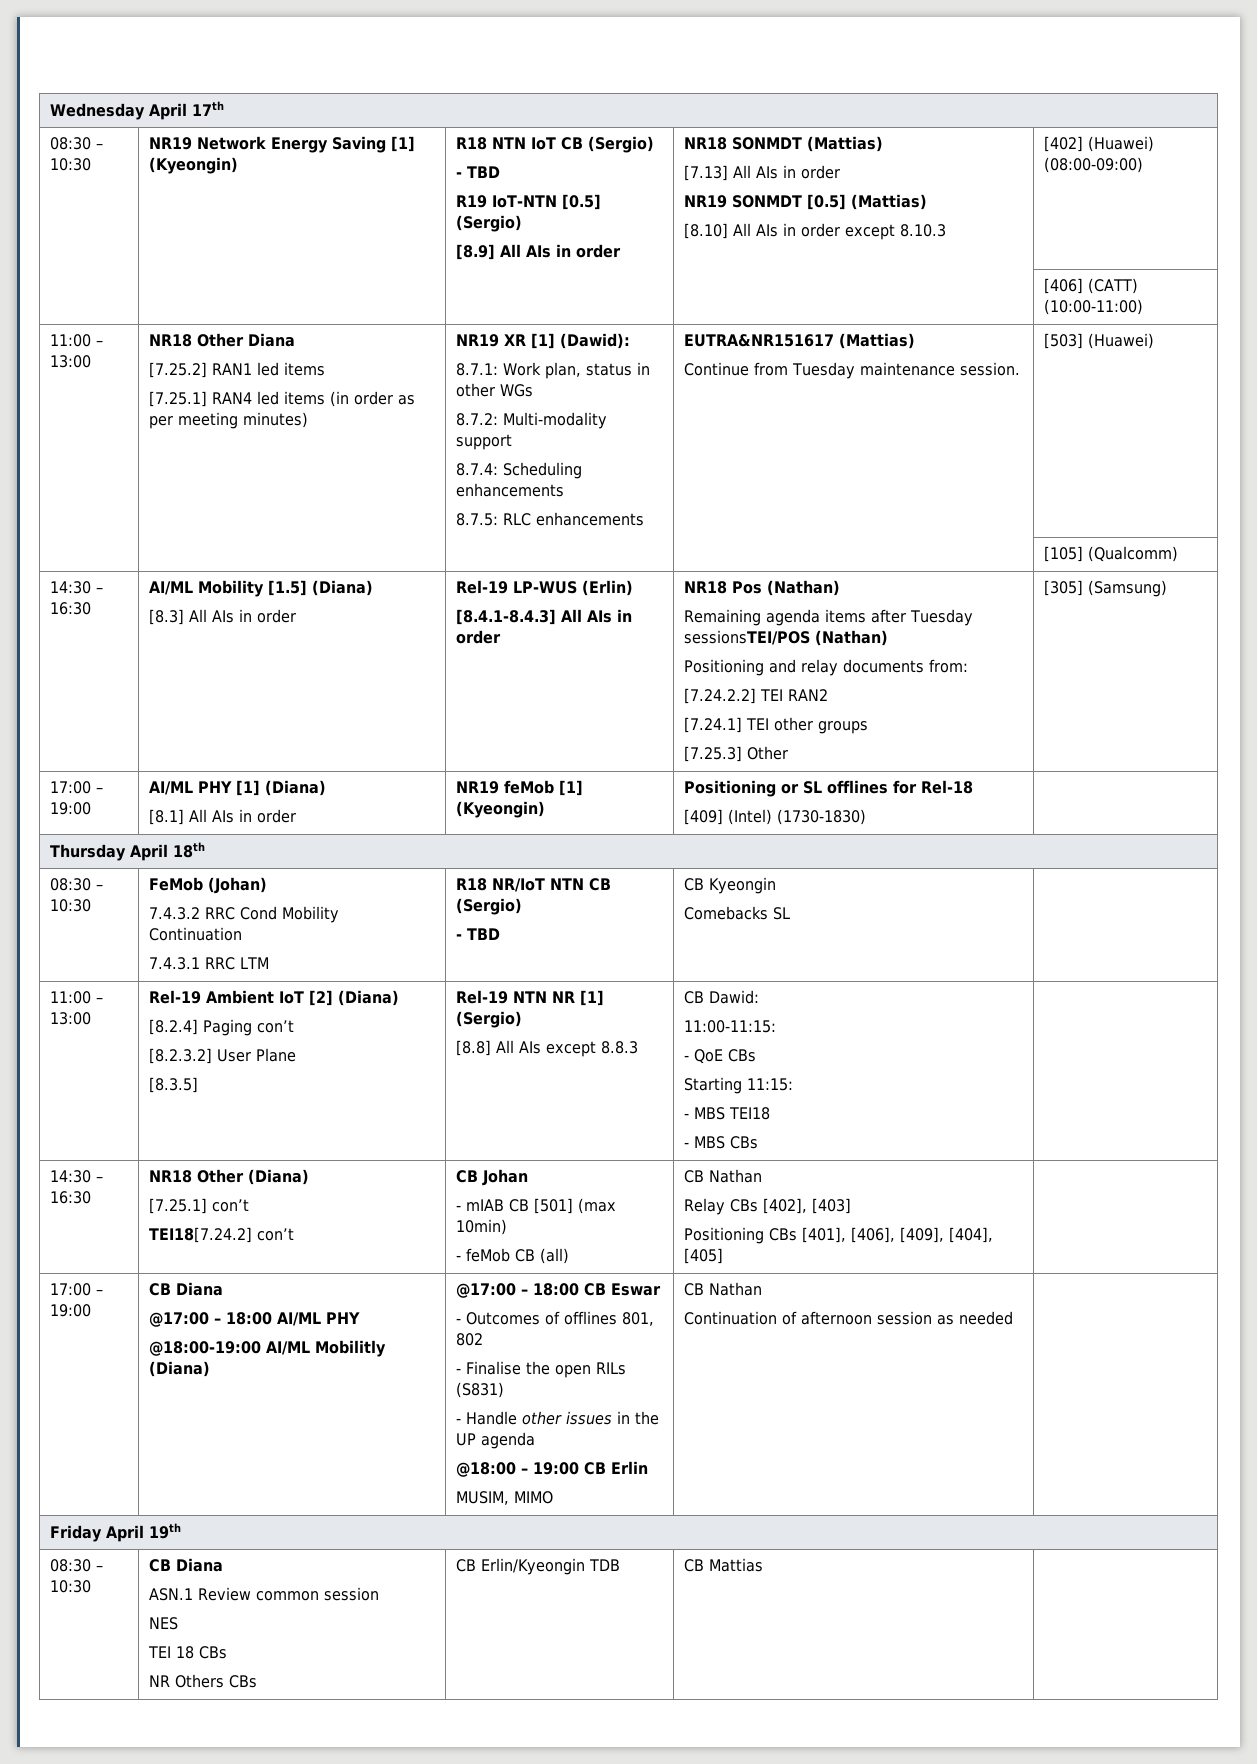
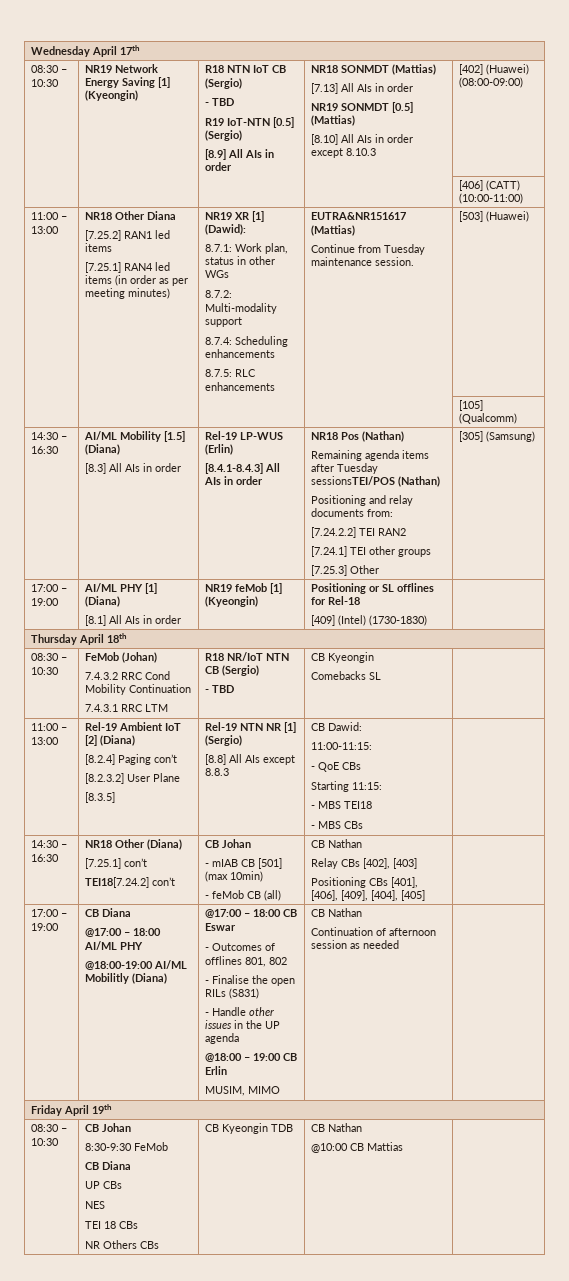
- 08:30 – 10:30 | CB Diana
- ASN.1 Review common session
+ 08:30 – 10:30 | CB Johan
+ 8:30-9:30 FeMob
+ CB Diana
+ UP CBs
  NES
  TEI 18 CBs
- NR Others CBs | CB Erlin/Kyeongin TDB | CB Mattias |
+ NR Others CBs | CB Kyeongin TDB | CB Nathan
+ @10:00 CB Mattias |

